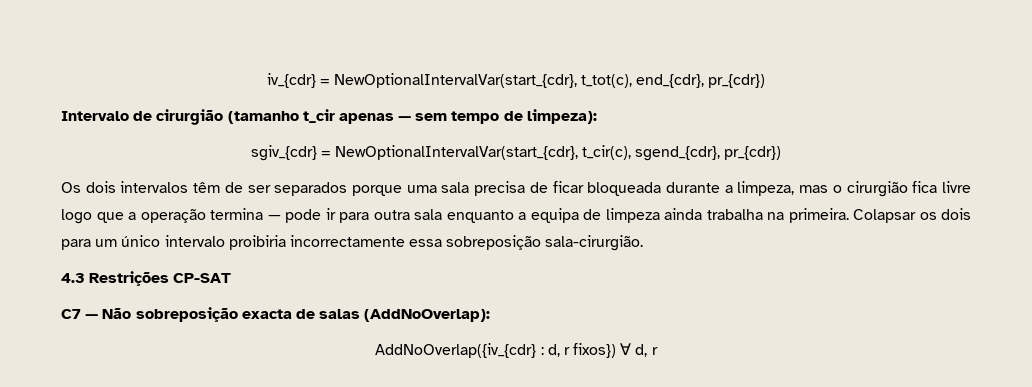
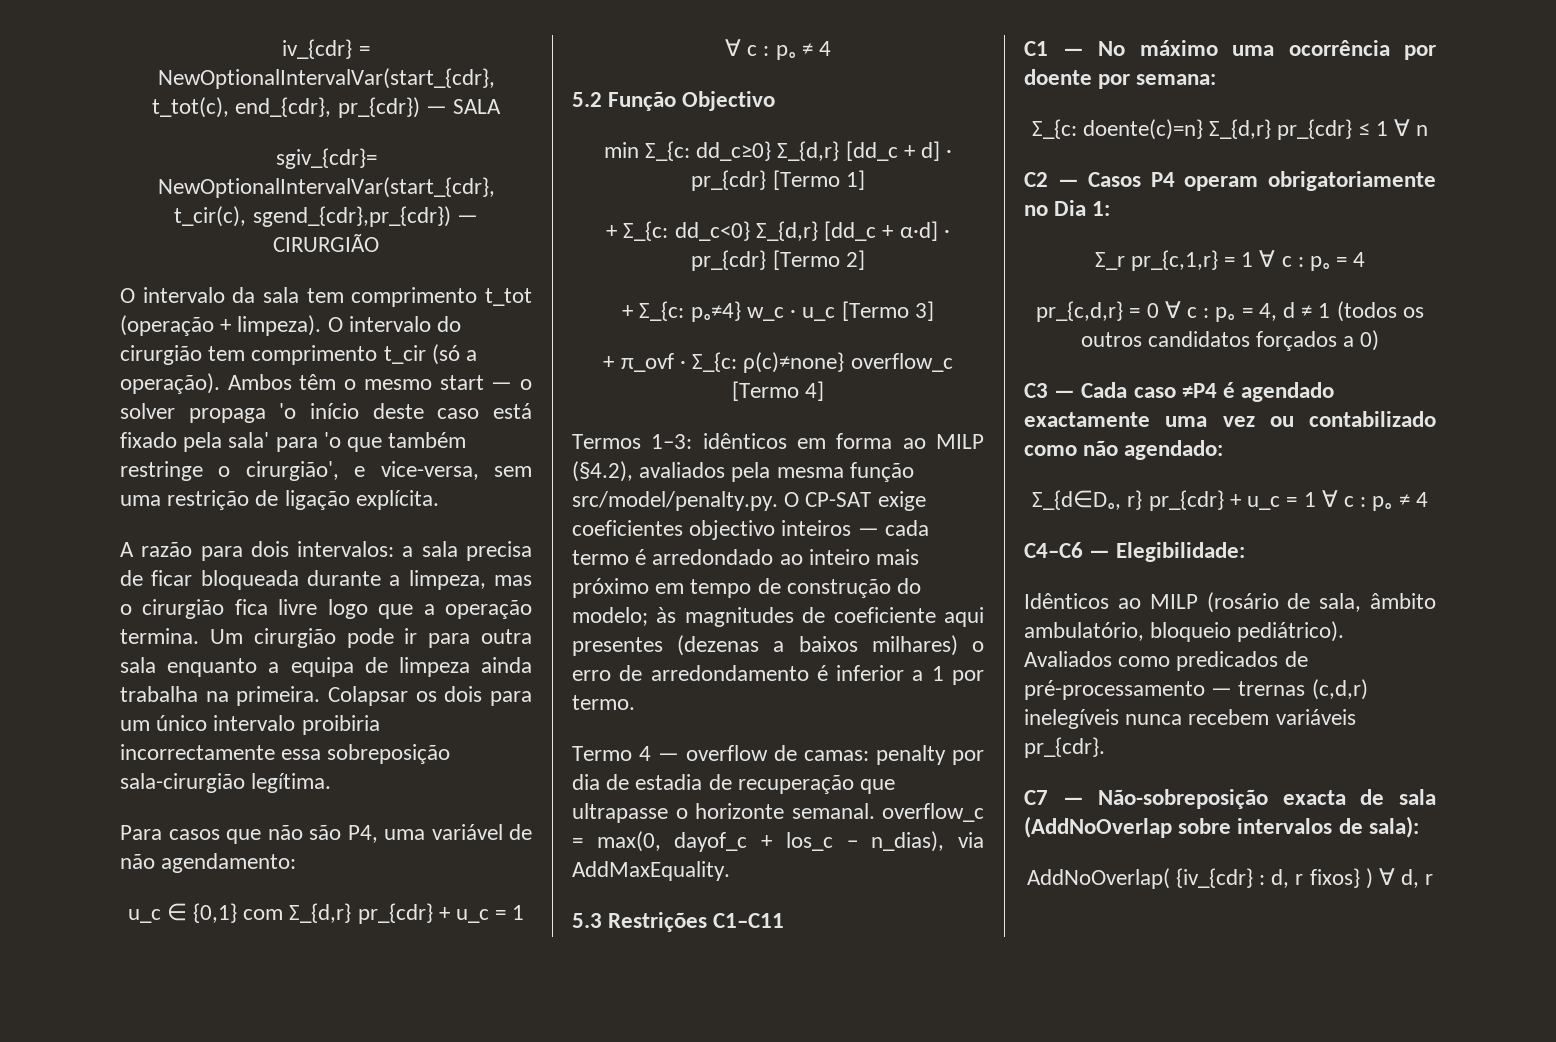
- iv_{cdr} = NewOptionalIntervalVar(start_{cdr}, t_tot(c), end_{cdr}, pr_{cdr})
- Intervalo de cirurgião (tamanho t_cir apenas — sem tempo de limpeza):
- sgiv_{cdr} = NewOptionalIntervalVar(start_{cdr}, t_cir(c), sgend_{cdr}, pr_{cdr})
- Os dois intervalos têm de ser separados porque uma sala precisa de ficar bloqueada durante a limpeza, mas o cirurgião fica livre logo que a operação termina — pode ir para outra sala enquanto a equipa de limpeza ainda trabalha na primeira.
+ iv_{cdr} = NewOptionalIntervalVar(start_{cdr}, t_tot(c), end_{cdr}, pr_{cdr}) — SALA
+ sgiv_{cdr}= NewOptionalIntervalVar(start_{cdr}, t_cir(c), sgend_{cdr},pr_{cdr}) — CIRURGIÃO
+ O intervalo da sala tem comprimento t_tot (operação + limpeza). O intervalo do cirurgião tem comprimento t_cir (só a operação). Ambos têm o mesmo start — o solver propaga 'o início deste caso está fixado pela sala' para 'o que também restringe o cirurgião', e vice-versa, sem uma restrição de ligação explícita.
+ A razão para dois intervalos: a sala precisa de ficar bloqueada durante a limpeza, mas o cirurgião fica livre logo que a operação termina. Um cirurgião pode ir para outra sala enquanto a equipa de limpeza ainda trabalha na primeira.
- Colapsar os dois para um único intervalo proibiria incorrectamente essa sobreposição sala-cirurgião.
- 4.3 Restrições CP-SAT
- C7 — Não sobreposição exacta de salas (AddNoOverlap):
- AddNoOverlap({iv_{cdr} : d, r fixos}) ∀ d, r
+ Colapsar os dois para um único intervalo proibiria incorrectamente essa sobreposição sala-cirurgião legítima.
+ Para casos que não são P4, uma variável de não agendamento:
+ u_c ∈ {0,1} com Σ_{d,r} pr_{cdr} + u_c = 1 ∀ c : pₒ ≠ 4
+ 5.2 Função Objectivo
+ min Σ_{c: dd_c≥0} Σ_{d,r} [dd_c + d] · pr_{cdr} [Termo 1]
+ + Σ_{c: dd_c<0} Σ_{d,r} [dd_c + α·d] · pr_{cdr} [Termo 2]
+ + Σ_{c: pₒ≠4} w_c · u_c [Termo 3]
+ + π_ovf · Σ_{c: ρ(c)≠none} overflow_c [Termo 4]
+ Termos 1–3: idênticos em forma ao MILP (§4.2), avaliados pela mesma função src/model/penalty.py. O CP-SAT exige coeficientes objectivo inteiros — cada termo é arredondado ao inteiro mais próximo em tempo de construção do modelo; às magnitudes de coeficiente aqui presentes (dezenas a baixos milhares) o erro de arredondamento é inferior a 1 por termo.
+ Termo 4 — overflow de camas: penalty por dia de estadia de recuperação que ultrapasse o horizonte semanal. overflow_c = max(0, dayof_c + los_c − n_dias), via AddMaxEquality.
+ 5.3 Restrições C1–C11
+ C1 — No máximo uma ocorrência por doente por semana:
+ Σ_{c: doente(c)=n} Σ_{d,r} pr_{cdr} ≤ 1 ∀ n
+ C2 — Casos P4 operam obrigatoriamente no Dia 1:
+ Σ_r pr_{c,1,r} = 1 ∀ c : pₒ = 4
+ pr_{c,d,r} = 0 ∀ c : pₒ = 4, d ≠ 1 (todos os outros candidatos forçados a 0)
+ C3 — Cada caso ≠P4 é agendado exactamente uma vez ou contabilizado como não agendado:
+ Σ_{d∈Dₒ, r} pr_{cdr} + u_c = 1 ∀ c : pₒ ≠ 4
+ C4–C6 — Elegibilidade:
+ Idênticos ao MILP (rosário de sala, âmbito ambulatório, bloqueio pediátrico). Avaliados como predicados de pré-processamento — trernas (c,d,r) inelegíveis nunca recebem variáveis pr_{cdr}.
+ C7 — Não-sobreposição exacta de sala (AddNoOverlap sobre intervalos de sala):
+ AddNoOverlap( {iv_{cdr} : d, r fixos} ) ∀ d, r

